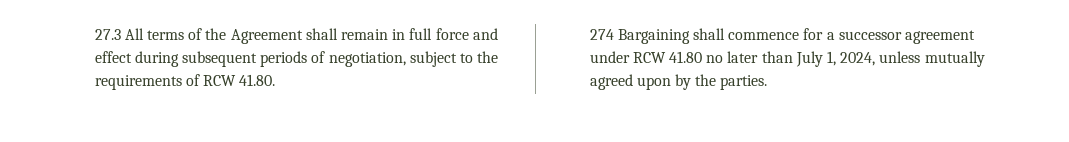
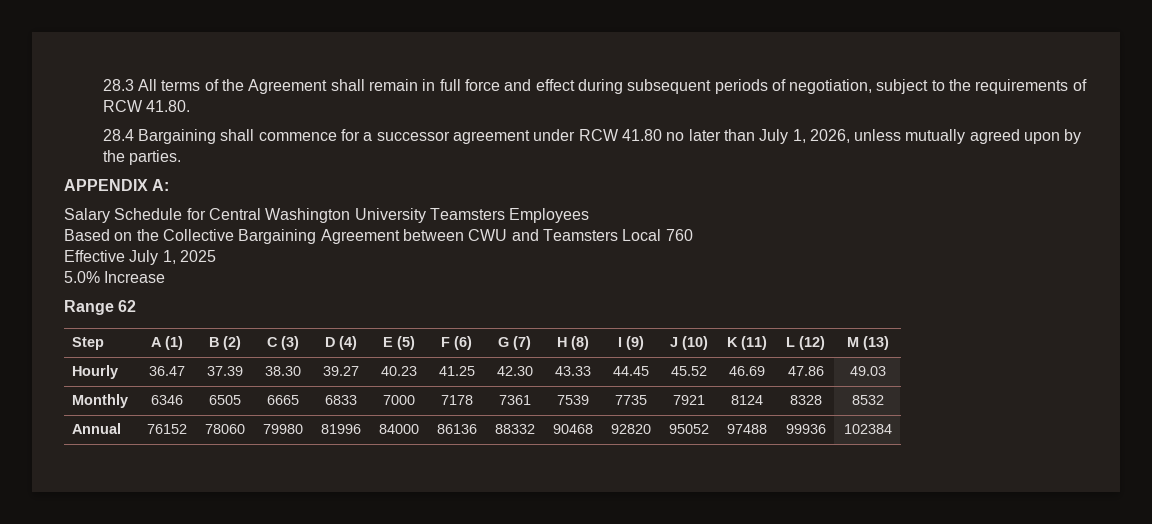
- 27.3 All terms of the Agreement shall remain in full force and effect during subsequent periods of negotiation, subject to the requirements of RCW 41.80.
+ 28.3 All terms of the Agreement shall remain in full force and effect during subsequent periods of negotiation, subject to the requirements of RCW 41.80.
- 274 Bargaining shall commence for a successor agreement under RCW 41.80 no later than July 1, 2024, unless mutually agreed upon by the parties.
+ 28.4 Bargaining shall commence for a successor agreement under RCW 41.80 no later than July 1, 2026, unless mutually agreed upon by the parties.
+ APPENDIX A:
+ Salary Schedule for Central Washington University Teamsters Employees
+ Based on the Collective Bargaining Agreement between CWU and Teamsters Local 760
+ Effective July 1, 2025
+ 5.0% Increase
+ Range 62
+ Step | A (1) | B (2) | C (3) | D (4) | E (5) | F (6) | G (7) | H (8) | I (9) | J (10) | K (11) | L (12) | M (13)
+ Hourly | 36.47 | 37.39 | 38.30 | 39.27 | 40.23 | 41.25 | 42.30 | 43.33 | 44.45 | 45.52 | 46.69 | 47.86 | 49.03
+ Monthly | 6346 | 6505 | 6665 | 6833 | 7000 | 7178 | 7361 | 7539 | 7735 | 7921 | 8124 | 8328 | 8532
+ Annual | 76152 | 78060 | 79980 | 81996 | 84000 | 86136 | 88332 | 90468 | 92820 | 95052 | 97488 | 99936 | 102384

